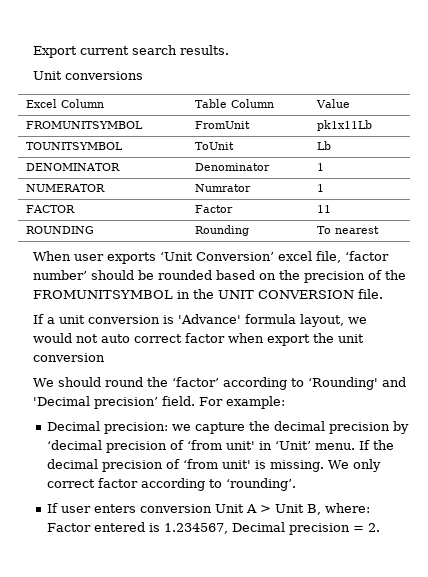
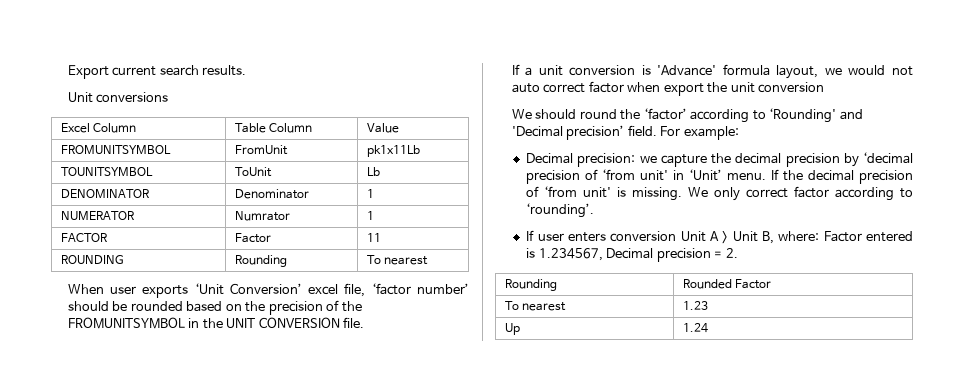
+ Rounding | Rounded Factor
+ To nearest | 1.23
+ Up | 1.24

